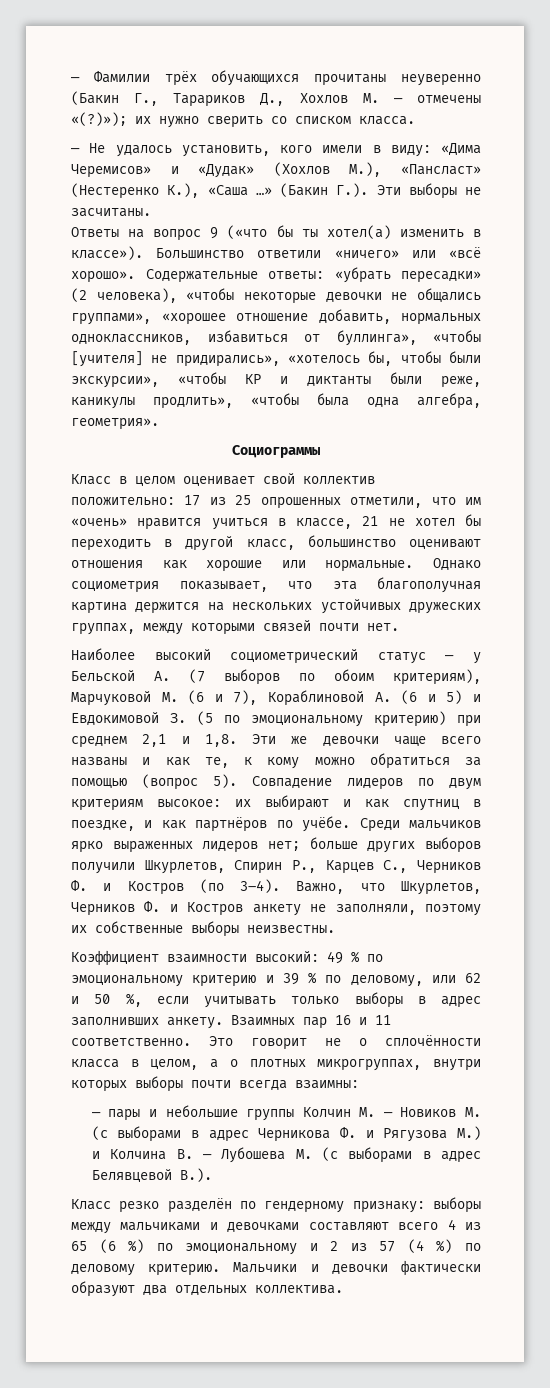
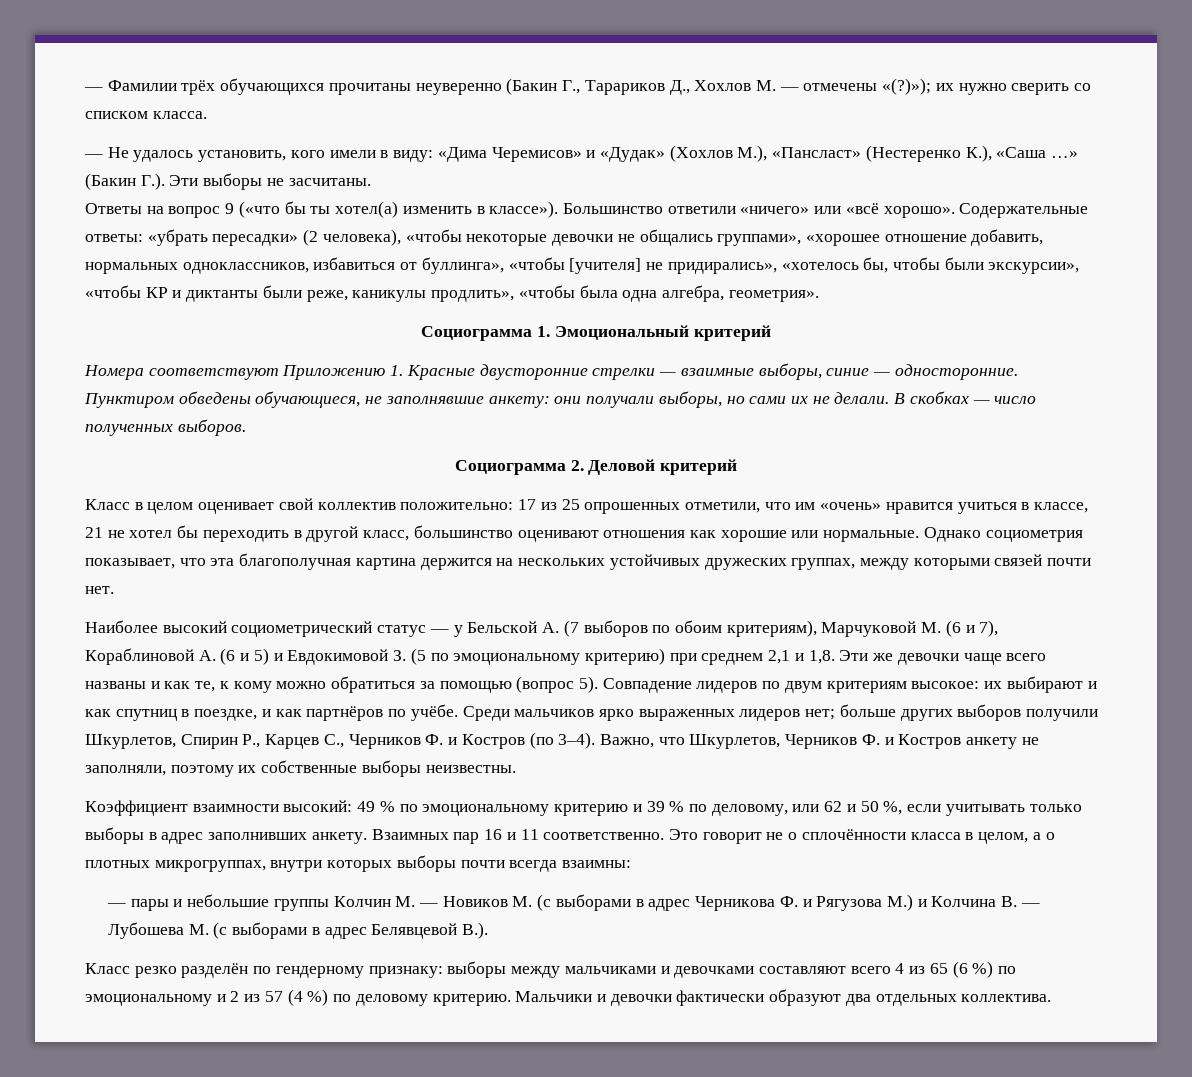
- Социограммы
+ Социограмма 1. Эмоциональный критерий
+ Номера соответствуют Приложению 1. Красные двусторонние стрелки — взаимные выборы, синие — односторонние. Пунктиром обведены обучающиеся, не заполнявшие анкету: они получали выборы, но сами их не делали. В скобках — число полученных выборов.
+ Социограмма 2. Деловой критерий

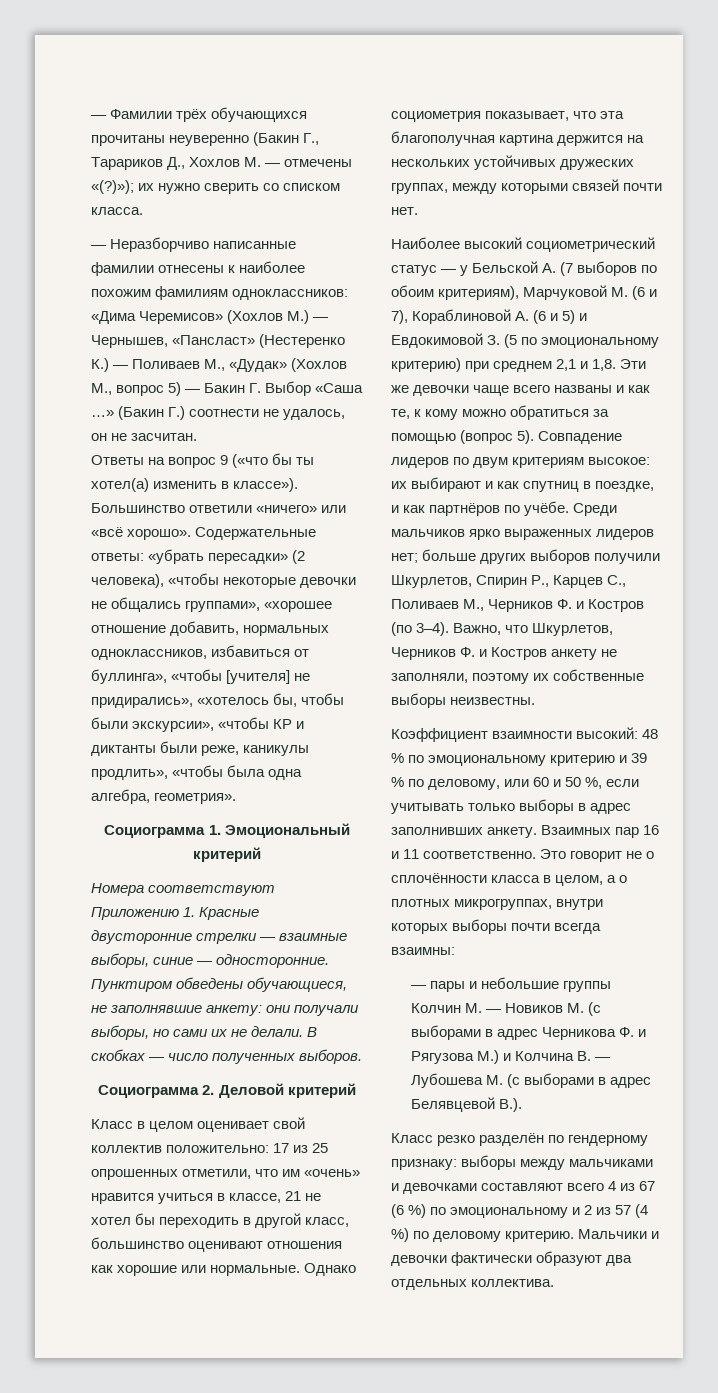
- — Не удалось установить, кого имели в виду: «Дима Черемисов» и «Дудак» (Хохлов М.), «Пансласт» (Нестеренко К.), «Саша …» (Бакин Г.). Эти выборы не засчитаны.
+ — Неразборчиво написанные фамилии отнесены к наиболее похожим фамилиям одноклассников: «Дима Черемисов» (Хохлов М.) — Чернышев, «Пансласт» (Нестеренко К.) — Поливаев М., «Дудак» (Хохлов М., вопрос 5) — Бакин Г. Выбор «Саша …» (Бакин Г.) соотнести не удалось, он не засчитан.
- Среди мальчиков ярко выраженных лидеров нет; больше других выборов получили Шкурлетов, Спирин Р., Карцев С., Черников Ф. и Костров (по 3–4).
+ Среди мальчиков ярко выраженных лидеров нет; больше других выборов получили Шкурлетов, Спирин Р., Карцев С., Поливаев М., Черников Ф. и Костров (по 3–4).
- Коэффициент взаимности высокий: 49 % по эмоциональному критерию и 39 % по деловому, или 62 и 50 %, если учитывать только выборы в адрес заполнивших анкету.
+ Коэффициент взаимности высокий: 48 % по эмоциональному критерию и 39 % по деловому, или 60 и 50 %, если учитывать только выборы в адрес заполнивших анкету.
- Класс резко разделён по гендерному признаку: выборы между мальчиками и девочками составляют всего 4 из 65 (6 %) по эмоциональному и 2 из 57 (4 %) по деловому критерию.
+ Класс резко разделён по гендерному признаку: выборы между мальчиками и девочками составляют всего 4 из 67 (6 %) по эмоциональному и 2 из 57 (4 %) по деловому критерию.

